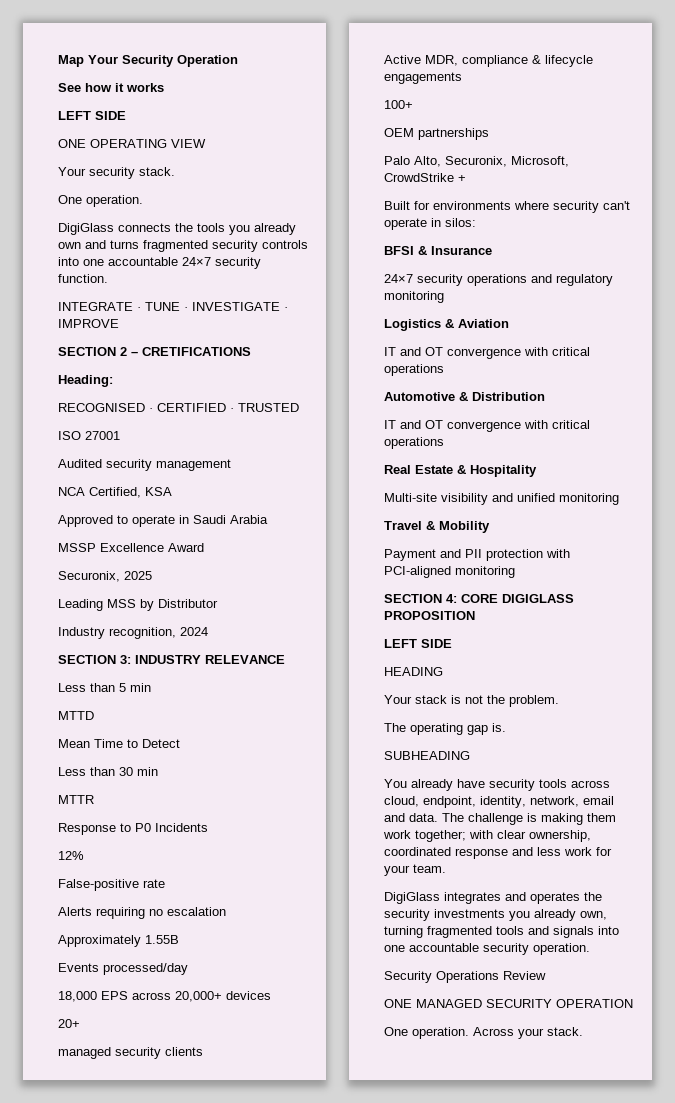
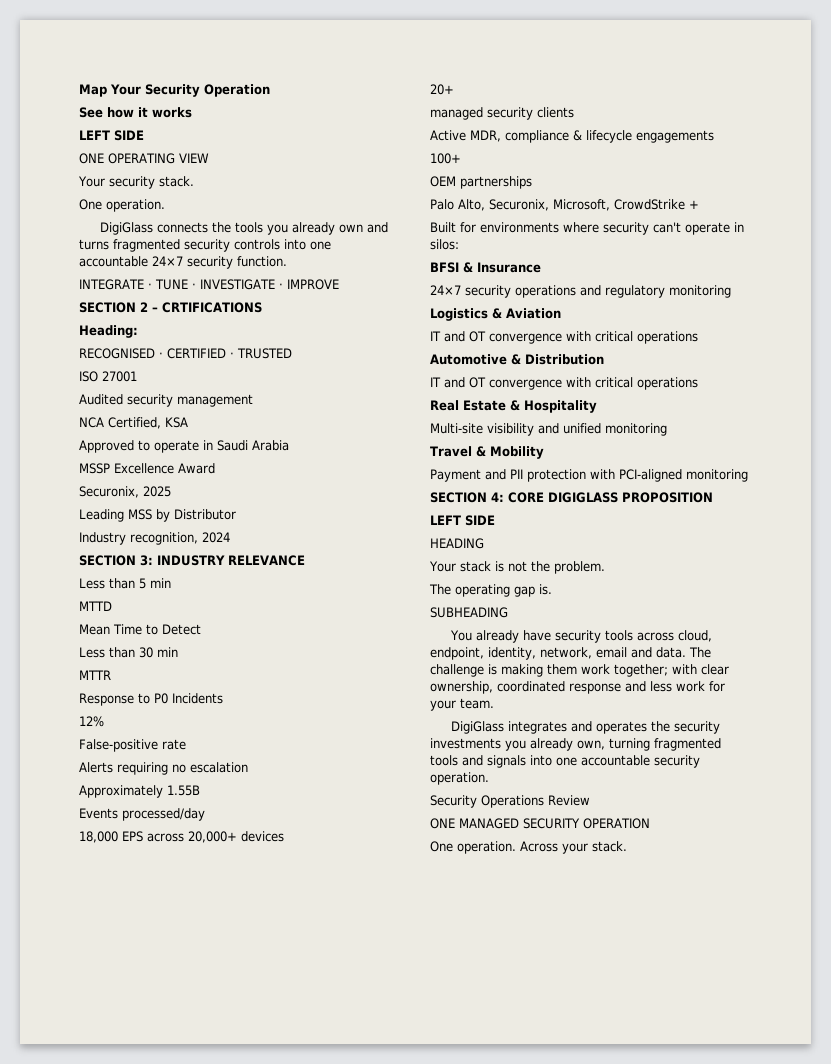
- SECTION 2 – CRETIFICATIONS
+ SECTION 2 – CRTIFICATIONS

